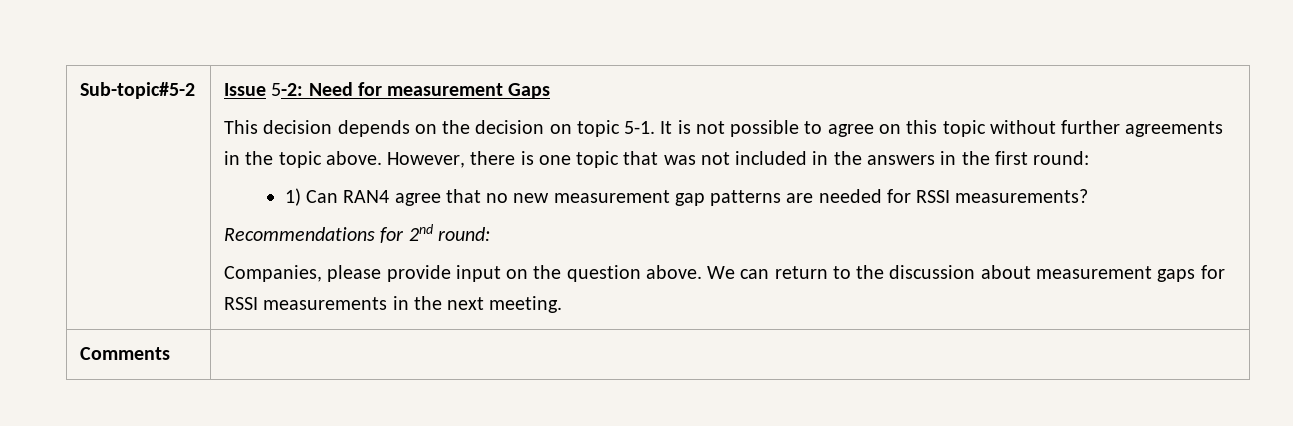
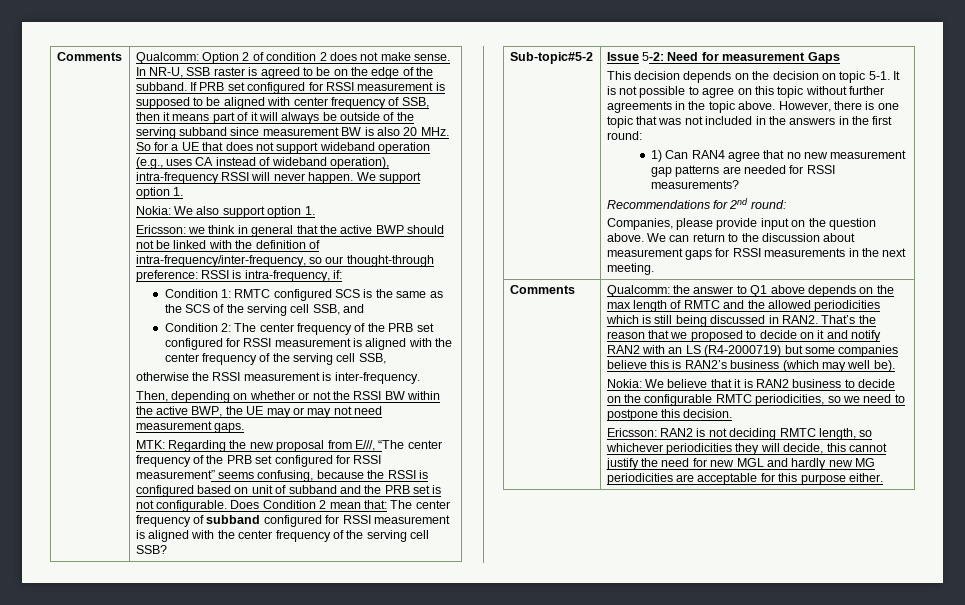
+ Comments | Qualcomm: Option 2 of condition 2 does not make sense. In NR-U, SSB raster is agreed to be on the edge of the subband. If PRB set configured for RSSI measurement is supposed to be aligned with center frequency of SSB, then it means part of it will always be outside of the serving subband since measurement BW is also 20 MHz. So for a UE that does not support wideband operation (e.g., uses CA instead of wideband operation), intra-frequency RSSI will never happen. We support option 1.
+ Nokia: We also support option 1.
+ Ericsson: we think in general that the active BWP should not be linked with the definition of intra-frequency/inter-frequency, so our thought-through preference: RSSI is intra-frequency, if:
+ Condition 1: RMTC configured SCS is the same as the SCS of the serving cell SSB, and
+ Condition 2: The center frequency of the PRB set configured for RSSI measurement is aligned with the center frequency of the serving cell SSB,
+ otherwise the RSSI measurement is inter-frequency.
+ Then, depending on whether or not the RSSI BW within the active BWP, the UE may or may not need measurement gaps.
+ MTK: Regarding the new proposal from E///, “The center frequency of the PRB set configured for RSSI measurement” seems confusing, because the RSSI is configured based on unit of subband and the PRB set is not configurable. Does Condition 2 mean that: The center frequency of subband configured for RSSI measurement is aligned with the center frequency of the serving cell SSB?
+ Qualcomm: the answer to Q1 above depends on the max length of RMTC and the allowed periodicities which is still being discussed in RAN2. That’s the reason that we proposed to decide on it and notify RAN2 with an LS (R4-2000719) but some companies believe this is RAN2’s business (which may well be).
+ Nokia: We believe that it is RAN2 business to decide on the configurable RMTC periodicities, so we need to postpone this decision.
+ Ericsson: RAN2 is not deciding RMTC length, so whichever periodicities they will decide, this cannot justify the need for new MGL and hardly new MG periodicities are acceptable for this purpose either.

